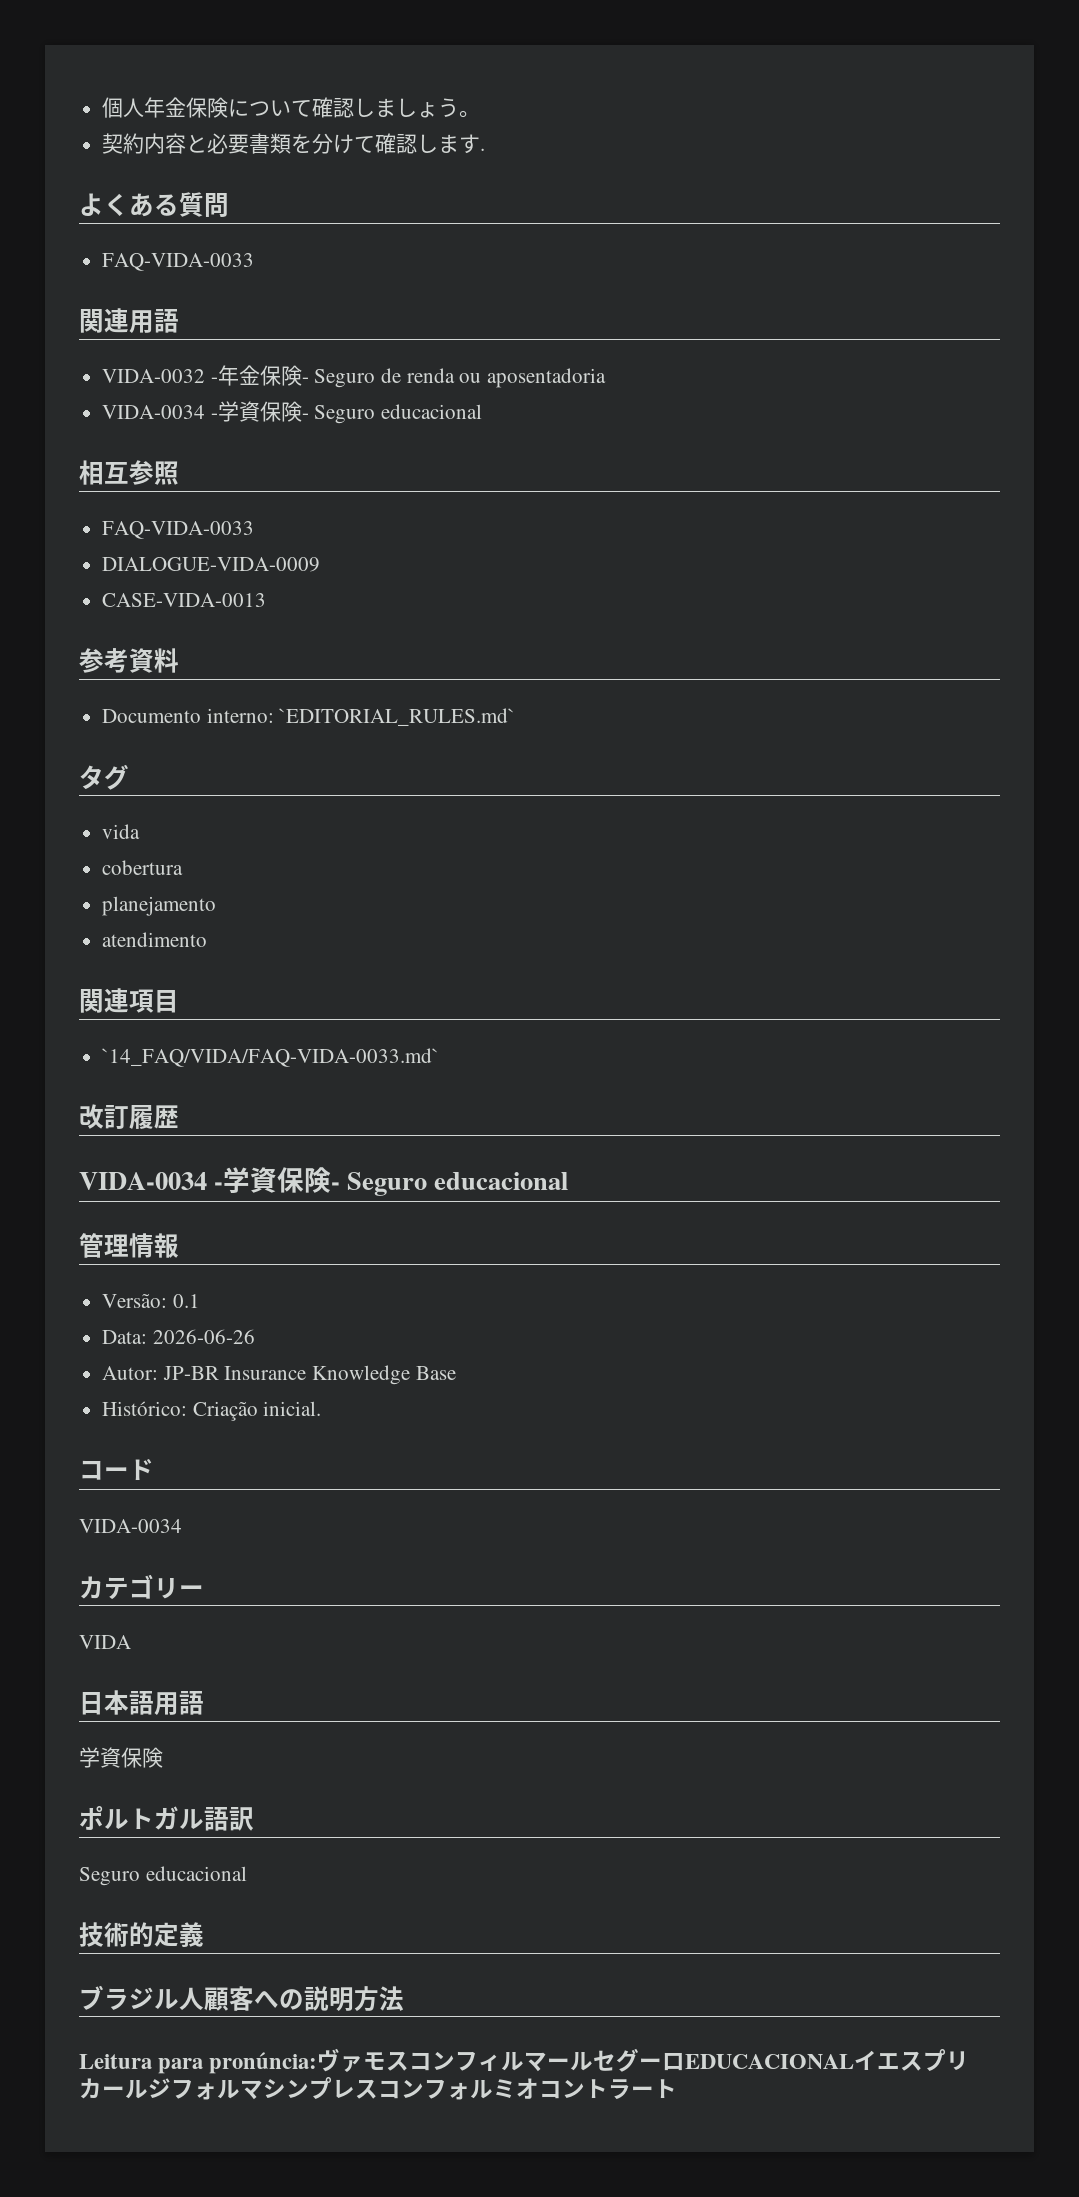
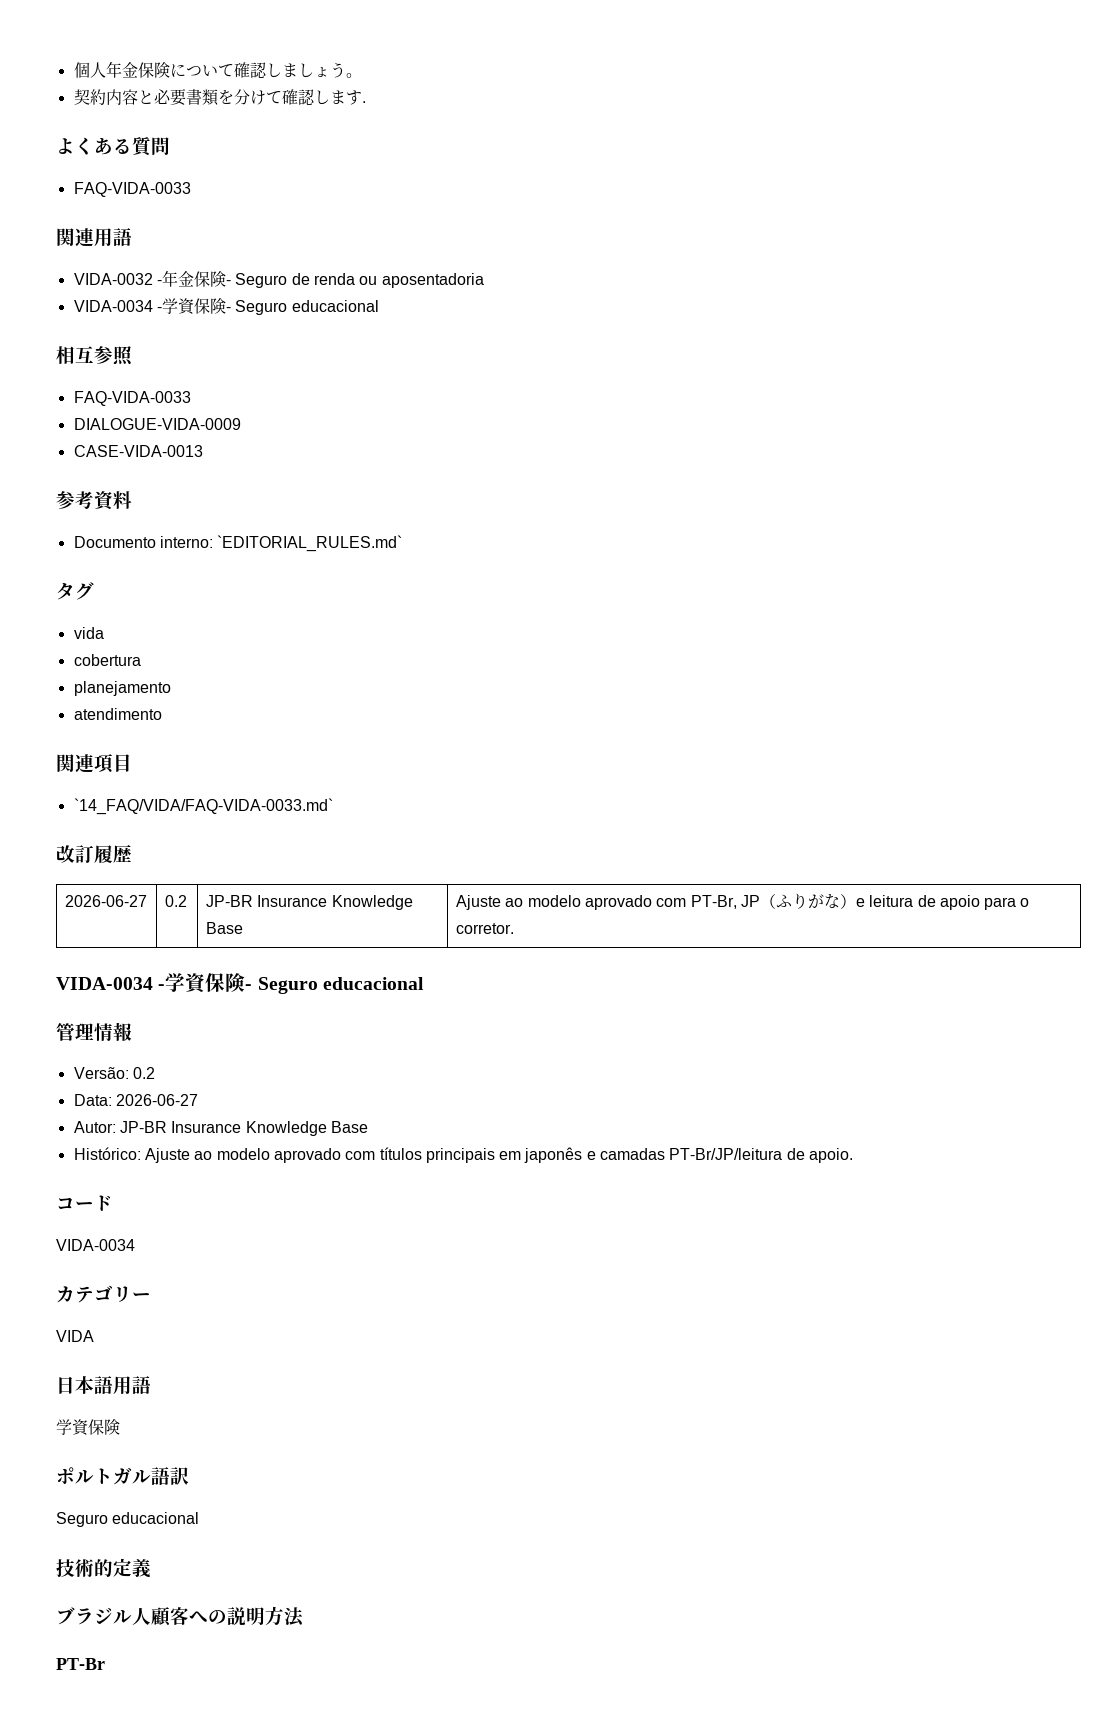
+ 2026-06-27 | 0.2 | JP-BR Insurance Knowledge Base | Ajuste ao modelo aprovado com PT-Br, JP（ふりがな）e leitura de apoio para o corretor.
- Versão: 0.1
+ Versão: 0.2
- Data: 2026-06-26
+ Data: 2026-06-27
- Histórico: Criação inicial.
+ Histórico: Ajuste ao modelo aprovado com títulos principais em japonês e camadas PT-Br/JP/leitura de apoio.
- Leitura para pronúncia:ヴァモスコンフィルマールセグーロEDUCACIONALイエスプリカールジフォルマシンプレスコンフォルミオコントラート
+ PT-Br

